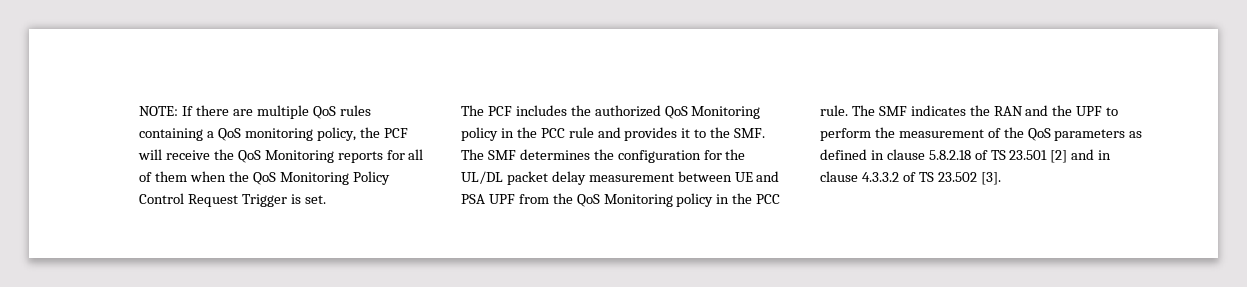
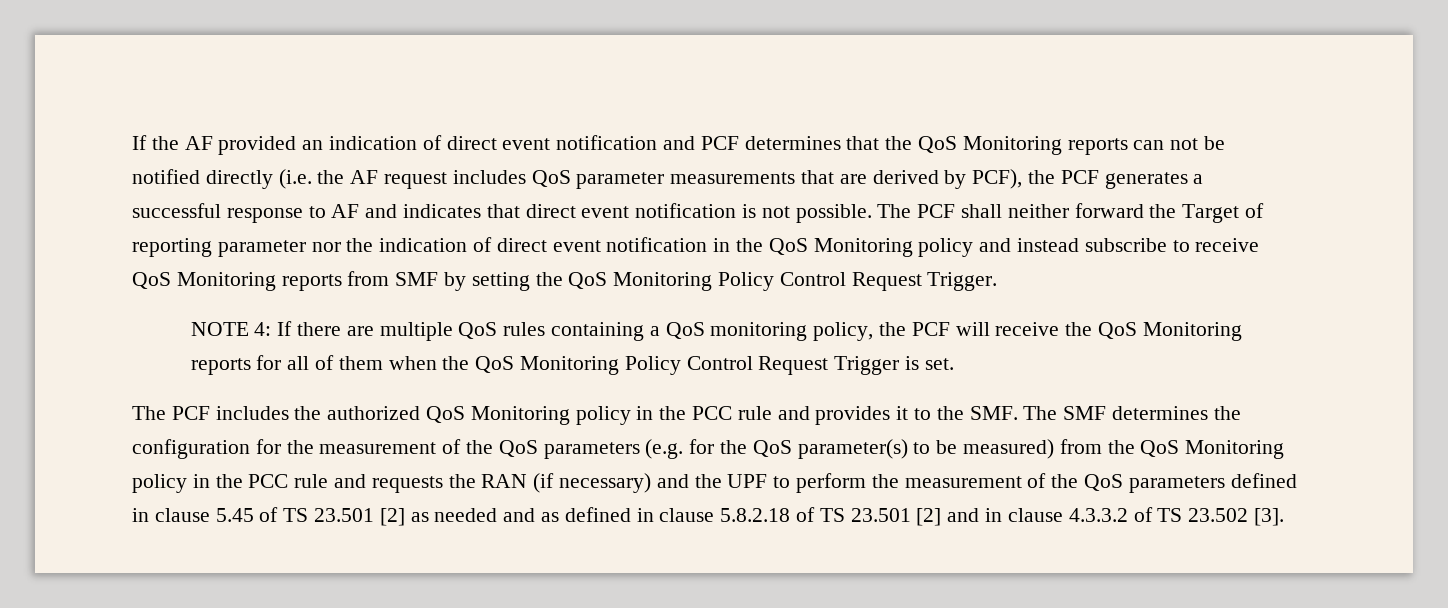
- NOTE: If there are multiple QoS rules containing a QoS monitoring policy, the PCF will receive the QoS Monitoring reports for all of them when the QoS Monitoring Policy Control Request Trigger is set.
+ If the AF provided an indication of direct event notification and PCF determines that the QoS Monitoring reports can not be notified directly (i.e. the AF request includes QoS parameter measurements that are derived by PCF), the PCF generates a successful response to AF and indicates that direct event notification is not possible. The PCF shall neither forward the Target of reporting parameter nor the indication of direct event notification in the QoS Monitoring policy and instead subscribe to receive QoS Monitoring reports from SMF by setting the QoS Monitoring Policy Control Request Trigger.
+ NOTE 4: If there are multiple QoS rules containing a QoS monitoring policy, the PCF will receive the QoS Monitoring reports for all of them when the QoS Monitoring Policy Control Request Trigger is set.
- The PCF includes the authorized QoS Monitoring policy in the PCC rule and provides it to the SMF. The SMF determines the configuration for the UL/DL packet delay measurement between UE and PSA UPF from the QoS Monitoring policy in the PCC rule. The SMF indicates the RAN and the UPF to perform the measurement of the QoS parameters as defined in clause 5.8.2.18 of TS 23.501 [2] and in clause 4.3.3.2 of TS 23.502 [3].
+ The PCF includes the authorized QoS Monitoring policy in the PCC rule and provides it to the SMF. The SMF determines the configuration for the measurement of the QoS parameters (e.g. for the QoS parameter(s) to be measured) from the QoS Monitoring policy in the PCC rule and requests the RAN (if necessary) and the UPF to perform the measurement of the QoS parameters defined in clause 5.45 of TS 23.501 [2] as needed and as defined in clause 5.8.2.18 of TS 23.501 [2] and in clause 4.3.3.2 of TS 23.502 [3].

